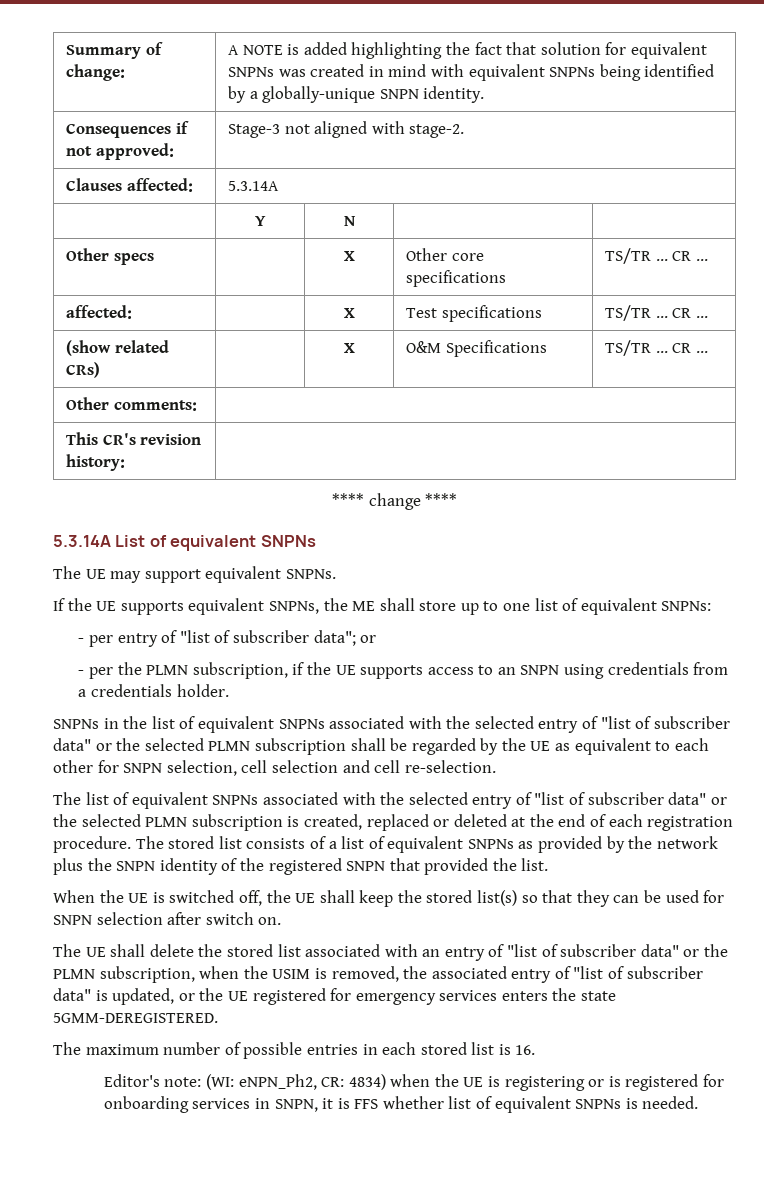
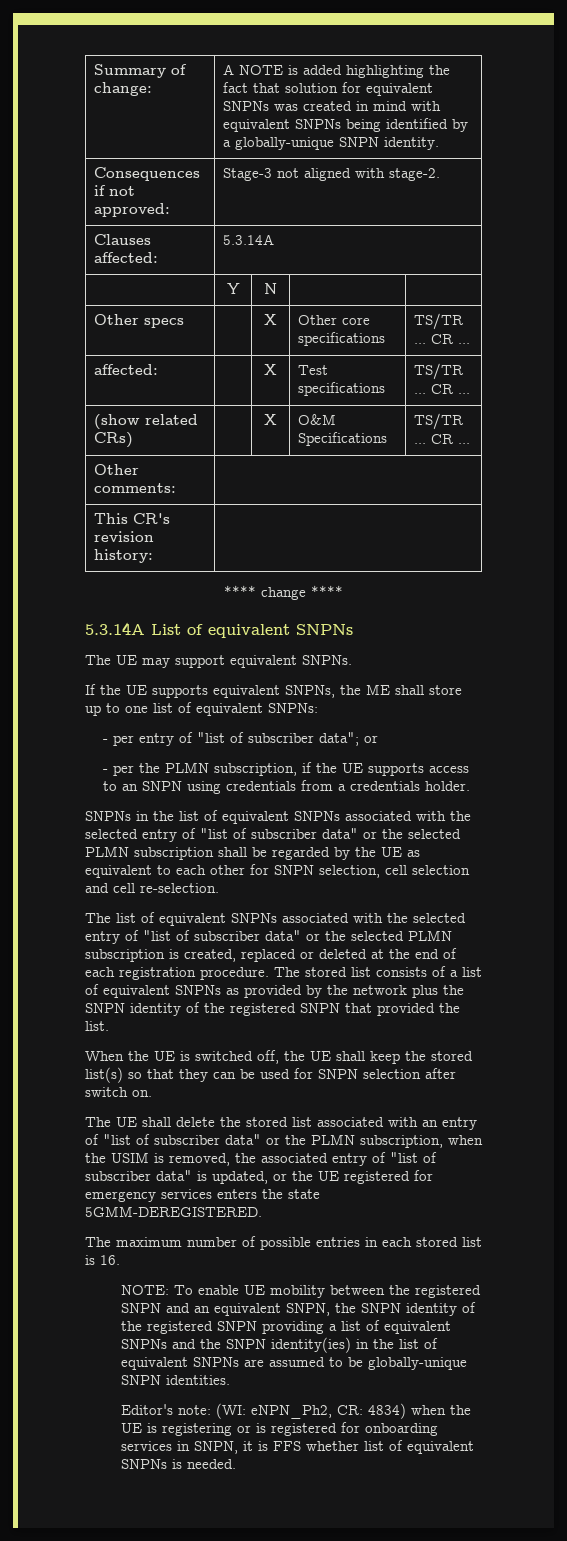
+ NOTE: To enable UE mobility between the registered SNPN and an equivalent SNPN, the SNPN identity of the registered SNPN providing a list of equivalent SNPNs and the SNPN identity(ies) in the list of equivalent SNPNs are assumed to be globally-unique SNPN identities.

